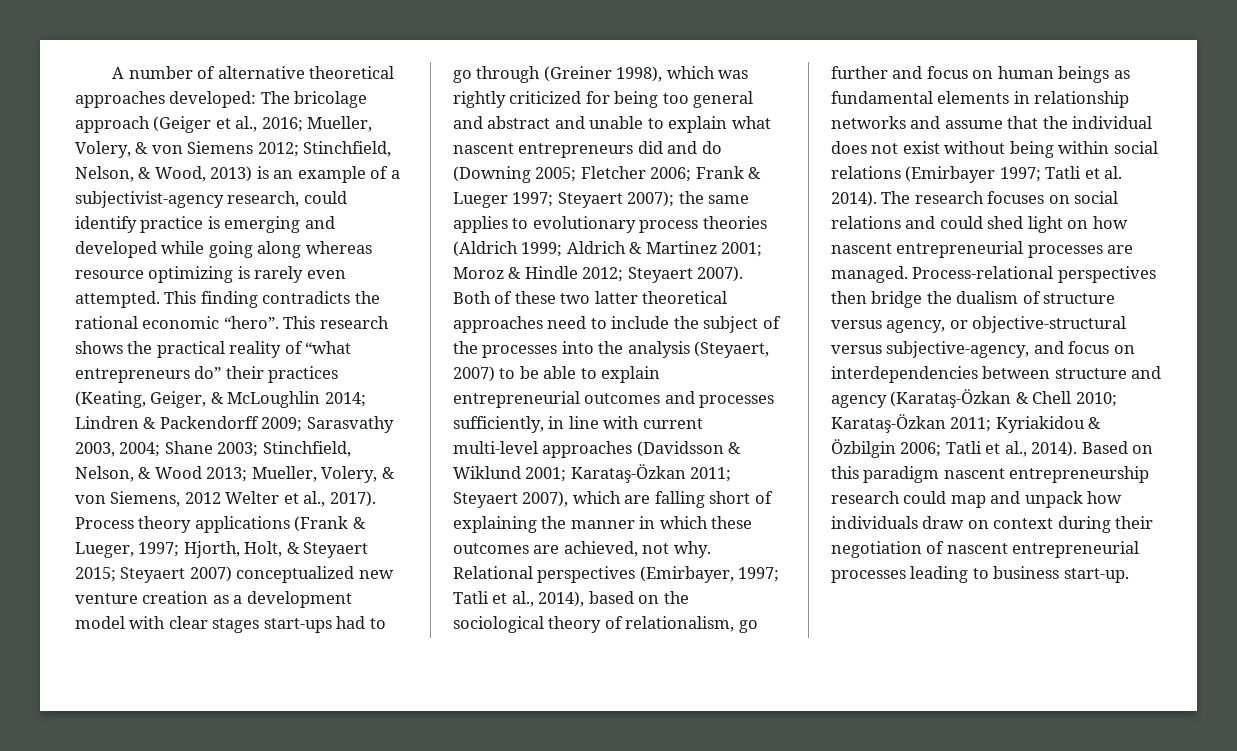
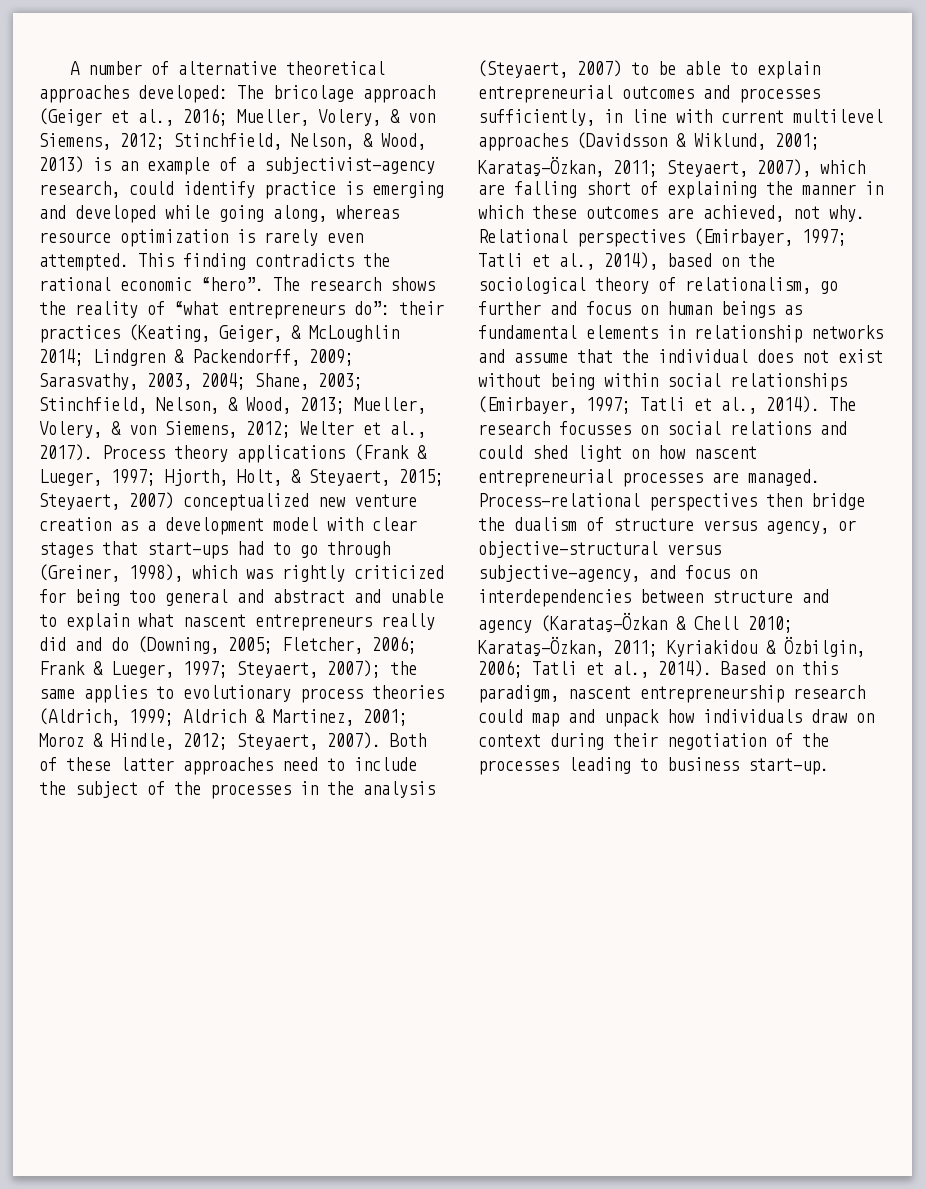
- A number of alternative theoretical approaches developed: The bricolage approach (Geiger et al., 2016; Mueller, Volery, & von Siemens 2012; Stinchfield, Nelson, & Wood, 2013) is an example of a subjectivist-agency research, could identify practice is emerging and developed while going along whereas resource optimizing is rarely even attempted.
+ A number of alternative theoretical approaches developed: The bricolage approach (Geiger et al., 2016; Mueller, Volery, & von Siemens, 2012; Stinchfield, Nelson, & Wood, 2013) is an example of a subjectivist-agency research, could identify practice is emerging and developed while going along, whereas resource optimization is rarely even attempted.
- This research shows the practical reality of “what entrepreneurs do” their practices (Keating, Geiger, & McLoughlin 2014; Lindren & Packendorff 2009; Sarasvathy 2003, 2004; Shane 2003; Stinchfield, Nelson, & Wood 2013; Mueller, Volery, & von Siemens, 2012 Welter et al., 2017).
+ The research shows the reality of “what entrepreneurs do”: their practices (Keating, Geiger, & McLoughlin 2014; Lindgren & Packendorff, 2009; Sarasvathy, 2003, 2004; Shane, 2003; Stinchfield, Nelson, & Wood, 2013; Mueller, Volery, & von Siemens, 2012; Welter et al., 2017).
- Hjorth, Holt, & Steyaert 2015; Steyaert 2007) conceptualized new venture creation as a development model with clear stages start-ups had to go through (Greiner 1998), which was rightly criticized for being too general and abstract and unable to explain what nascent entrepreneurs did and do (Downing 2005; Fletcher 2006; Frank & Lueger 1997; Steyaert 2007);
+ Hjorth, Holt, & Steyaert, 2015; Steyaert, 2007) conceptualized new venture creation as a development model with clear stages that start-ups had to go through (Greiner, 1998), which was rightly criticized for being too general and abstract and unable to explain what nascent entrepreneurs really did and do (Downing, 2005; Fletcher, 2006; Frank & Lueger, 1997; Steyaert, 2007);
- the same applies to evolutionary process theories (Aldrich 1999;
+ the same applies to evolutionary process theories (Aldrich, 1999;
- Aldrich & Martinez 2001;
+ Aldrich & Martinez, 2001;
- Moroz & Hindle 2012; Steyaert 2007).
+ Moroz & Hindle, 2012; Steyaert, 2007).
- Both of these two latter theoretical approaches need to include the subject of the processes into the analysis (Steyaert, 2007) to be able to explain entrepreneurial outcomes and processes sufficiently, in line with current multi-level approaches (Davidsson & Wiklund 2001; Karataş-Özkan 2011; Steyaert 2007), which are falling short of explaining the manner in which these outcomes are achieved, not why.
+ Both of these latter approaches need to include the subject of the processes in the analysis (Steyaert, 2007) to be able to explain entrepreneurial outcomes and processes sufficiently, in line with current multilevel approaches (Davidsson & Wiklund, 2001; Karataş-Özkan, 2011; Steyaert, 2007), which are falling short of explaining the manner in which these outcomes are achieved, not why.
- Relational perspectives (Emirbayer, 1997; Tatli et al., 2014), based on the sociological theory of relationalism, go further and focus on human beings as fundamental elements in relationship networks and assume that the individual does not exist without being within social relations (Emirbayer 1997; Tatli et al. 2014).
+ Relational perspectives (Emirbayer, 1997; Tatli et al., 2014), based on the sociological theory of relationalism, go further and focus on human beings as fundamental elements in relationship networks and assume that the individual does not exist without being within social relationships (Emirbayer, 1997; Tatli et al., 2014).
- The research focuses on social relations and could shed light on how nascent entrepreneurial processes are managed.
+ The research focusses on social relations and could shed light on how nascent entrepreneurial processes are managed.
- Process-relational perspectives then bridge the dualism of structure versus agency, or objective-structural versus subjective-agency, and focus on interdependencies between structure and agency (Karataş-Özkan & Chell 2010; Karataş-Özkan 2011; Kyriakidou & Özbilgin 2006; Tatli et al., 2014).
+ Process-relational perspectives then bridge the dualism of structure versus agency, or objective-structural versus subjective-agency, and focus on interdependencies between structure and agency (Karataş-Özkan & Chell 2010; Karataş-Özkan, 2011; Kyriakidou & Özbilgin, 2006; Tatli et al., 2014).
- Based on this paradigm nascent entrepreneurship research could map and unpack how individuals draw on context during their negotiation of nascent entrepreneurial processes leading to business start-up.
+ Based on this paradigm, nascent entrepreneurship research could map and unpack how individuals draw on context during their negotiation of the processes leading to business start-up.

